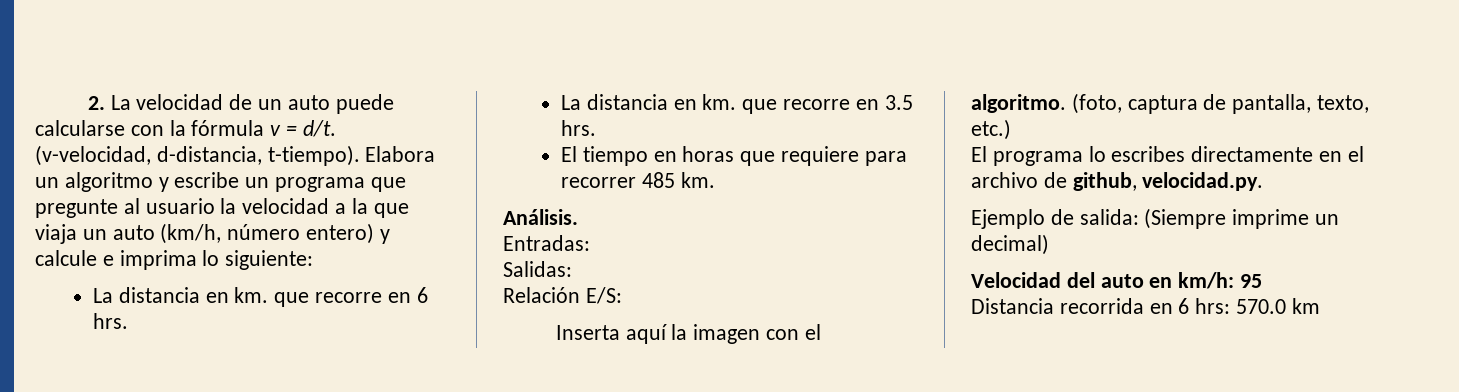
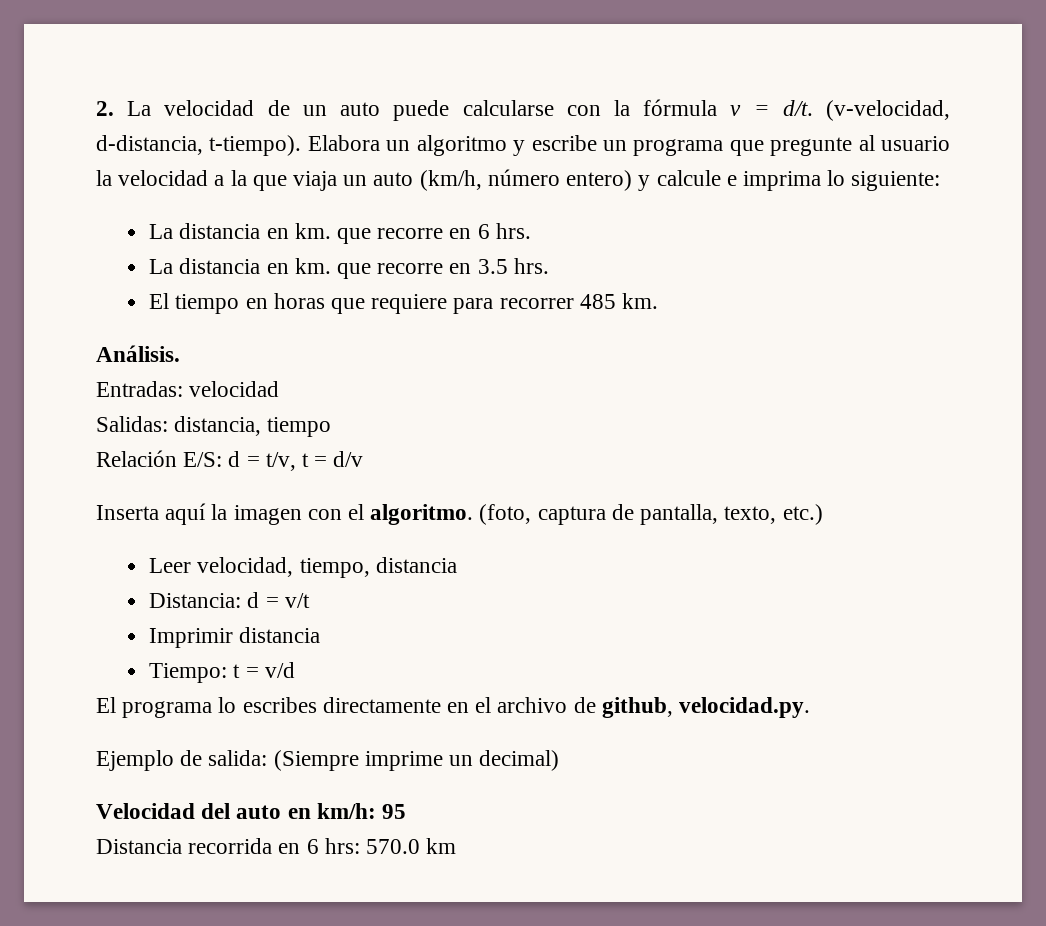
- Entradas:
+ Entradas: velocidad
- Salidas:
+ Salidas: distancia, tiempo
- Relación E/S:
+ Relación E/S: d = t/v, t = d/v
+ Leer velocidad, tiempo, distancia
+ Distancia: d = v/t
+ Imprimir distancia
+ Tiempo: t = v/d

